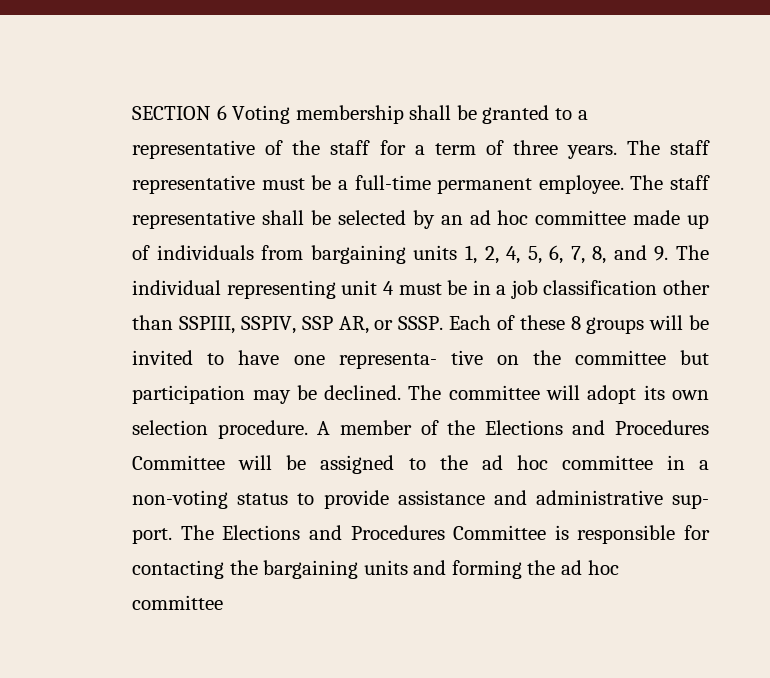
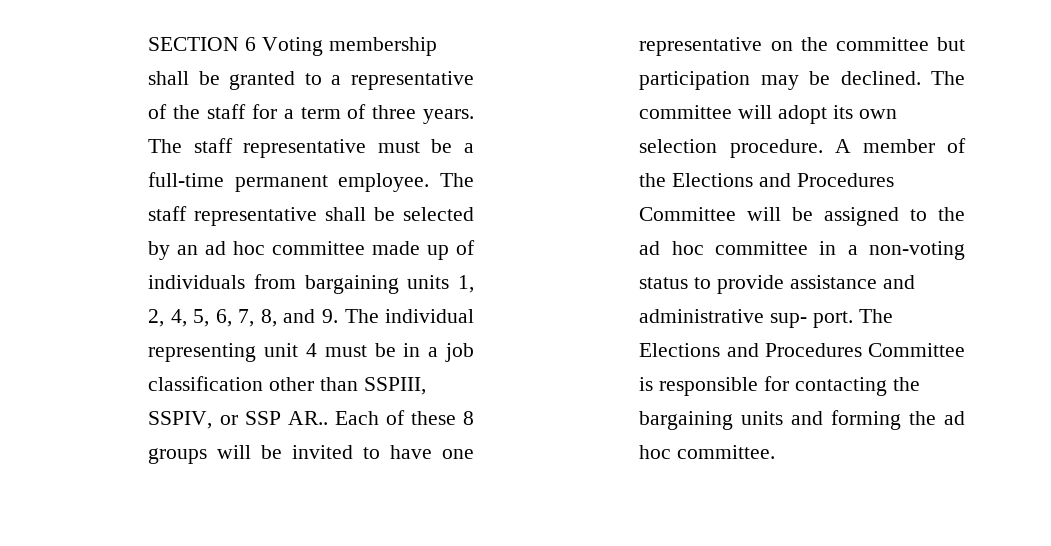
- The staff representative shall be selected by an ad hoc committee made up of individuals from bargaining units 1, 2, 4, 5, 6, 7, 8, and 9. The individual representing unit 4 must be in a job classification other than SSPIII, SSPIV, SSP AR, or SSSP.
+ The staff representative shall be selected by an ad hoc committee made up of individuals from bargaining units 1, 2, 4, 5, 6, 7, 8, and 9. The individual representing unit 4 must be in a job classification other than SSPIII, SSPIV, or SSP AR..
- Each of these 8 groups will be invited to have one representa- tive on the committee but participation may be declined.
+ Each of these 8 groups will be invited to have one representative on the committee but participation may be declined.
- The Elections and Procedures Committee is responsible for contacting the bargaining units and forming the ad hoc committee
+ The Elections and Procedures Committee is responsible for contacting the bargaining units and forming the ad hoc committee.

